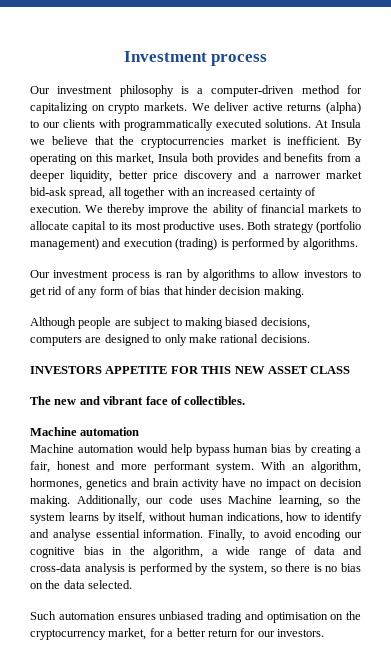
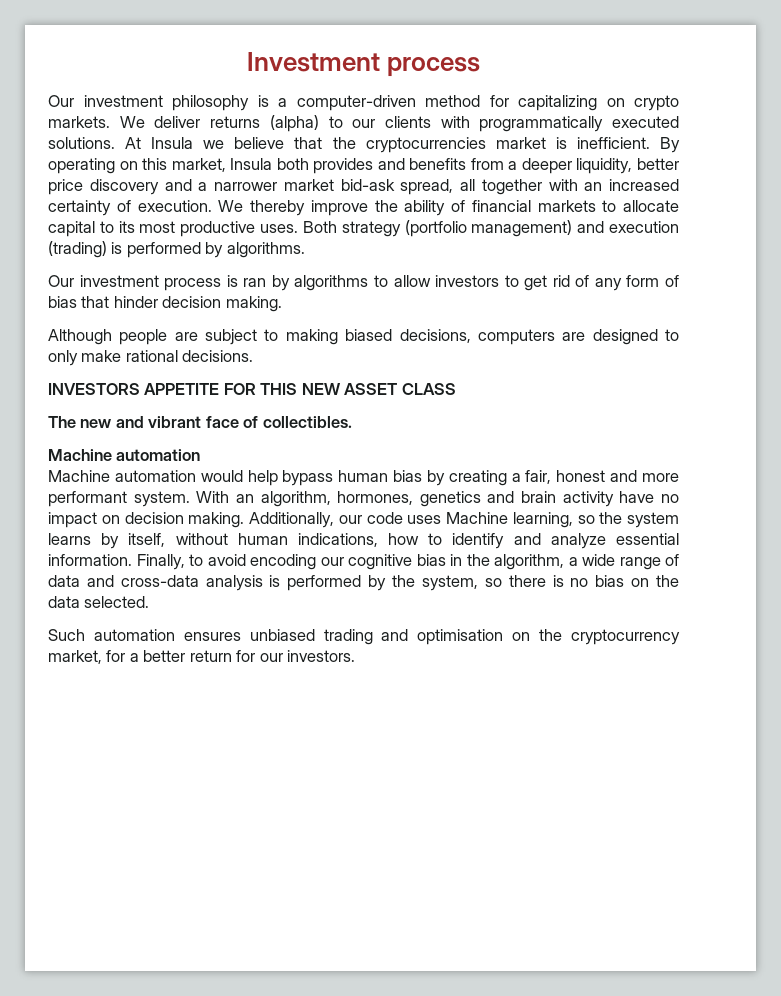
- We deliver active returns (alpha) to our clients with programmatically executed solutions.
+ We deliver returns (alpha) to our clients with programmatically executed solutions.
- Additionally, our code uses Machine learning, so the system learns by itself, without human indications, how to identify and analyse essential information.
+ Additionally, our code uses Machine learning, so the system learns by itself, without human indications, how to identify and analyze essential information.

